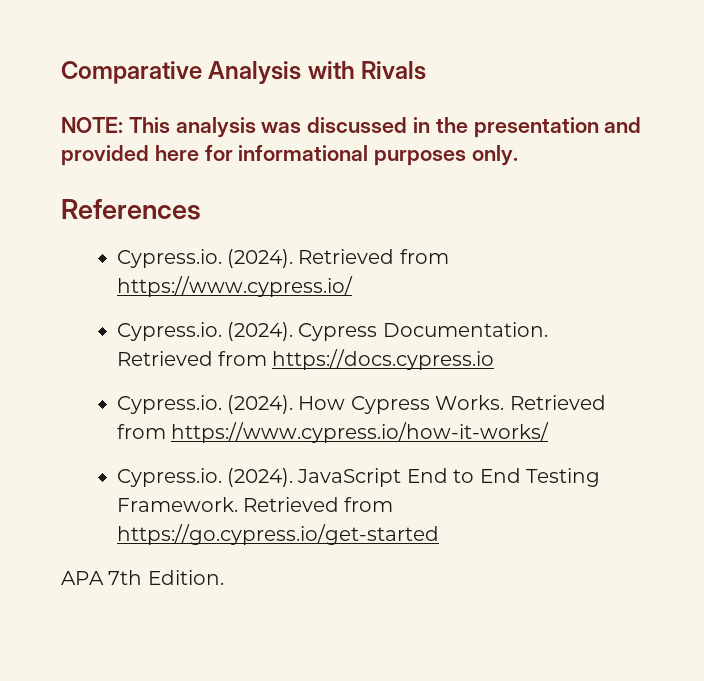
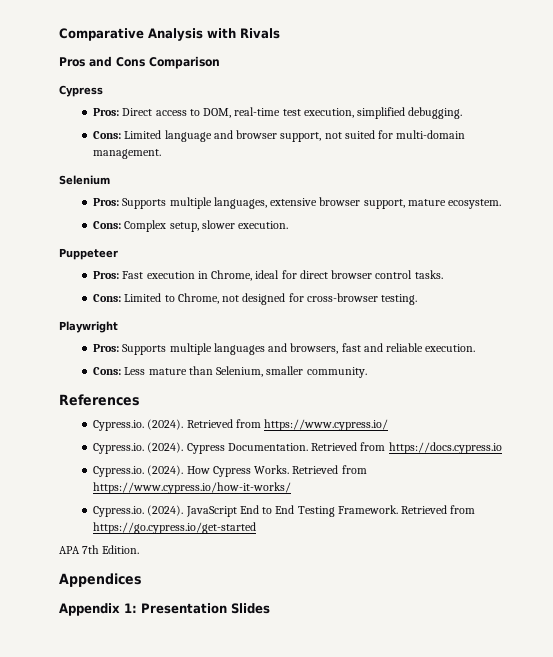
- NOTE: This analysis was discussed in the presentation and provided here for informational purposes only.
+ Pros and Cons Comparison
+ Cypress
+ Pros: Direct access to DOM, real-time test execution, simplified debugging.
+ Cons: Limited language and browser support, not suited for multi-domain management.
+ Selenium
+ Pros: Supports multiple languages, extensive browser support, mature ecosystem.
+ Cons: Complex setup, slower execution.
+ Puppeteer
+ Pros: Fast execution in Chrome, ideal for direct browser control tasks.
+ Cons: Limited to Chrome, not designed for cross-browser testing.
+ Playwright
+ Pros: Supports multiple languages and browsers, fast and reliable execution.
+ Cons: Less mature than Selenium, smaller community.
+ Appendices
+ Appendix 1: Presentation Slides

